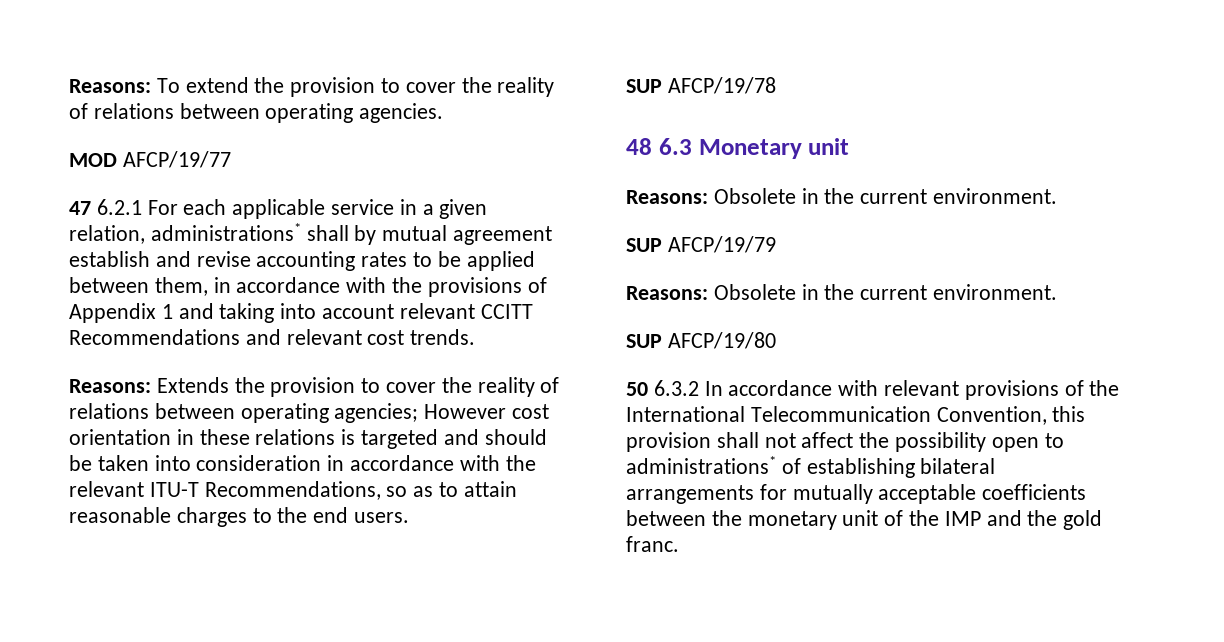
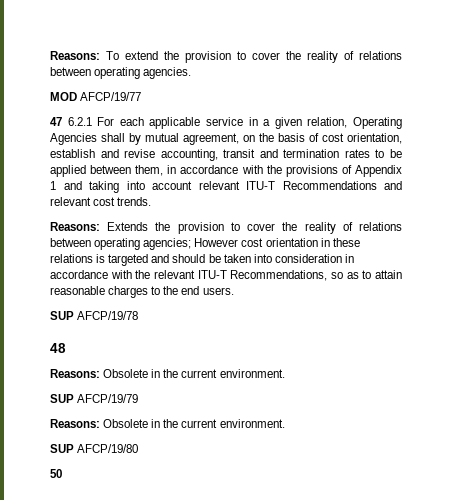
- 47 6.2.1 For each applicable service in a given relation, administrations* shall by mutual agreement establish and revise accounting rates to be applied between them, in accordance with the provisions of Appendix 1 and taking into account relevant CCITT Recommendations and relevant cost trends.
+ 47 6.2.1 For each applicable service in a given relation, Operating Agencies shall by mutual agreement, on the basis of cost orientation, establish and revise accounting, transit and termination rates to be applied between them, in accordance with the provisions of Appendix 1 and taking into account relevant ITU-T Recommendations and relevant cost trends.
- 48 6.3 Monetary unit
+ 48
- 50 6.3.2 In accordance with relevant provisions of the International Telecommunication Convention, this provision shall not affect the possibility open to administrations* of establishing bilateral arrangements for mutually acceptable coefficients between the monetary unit of the IMP and the gold franc.
+ 50

